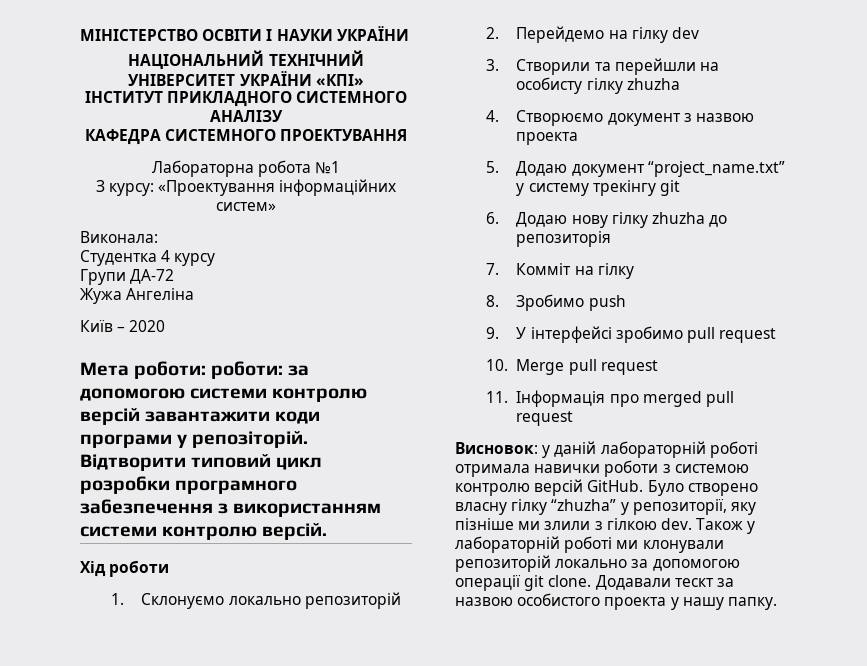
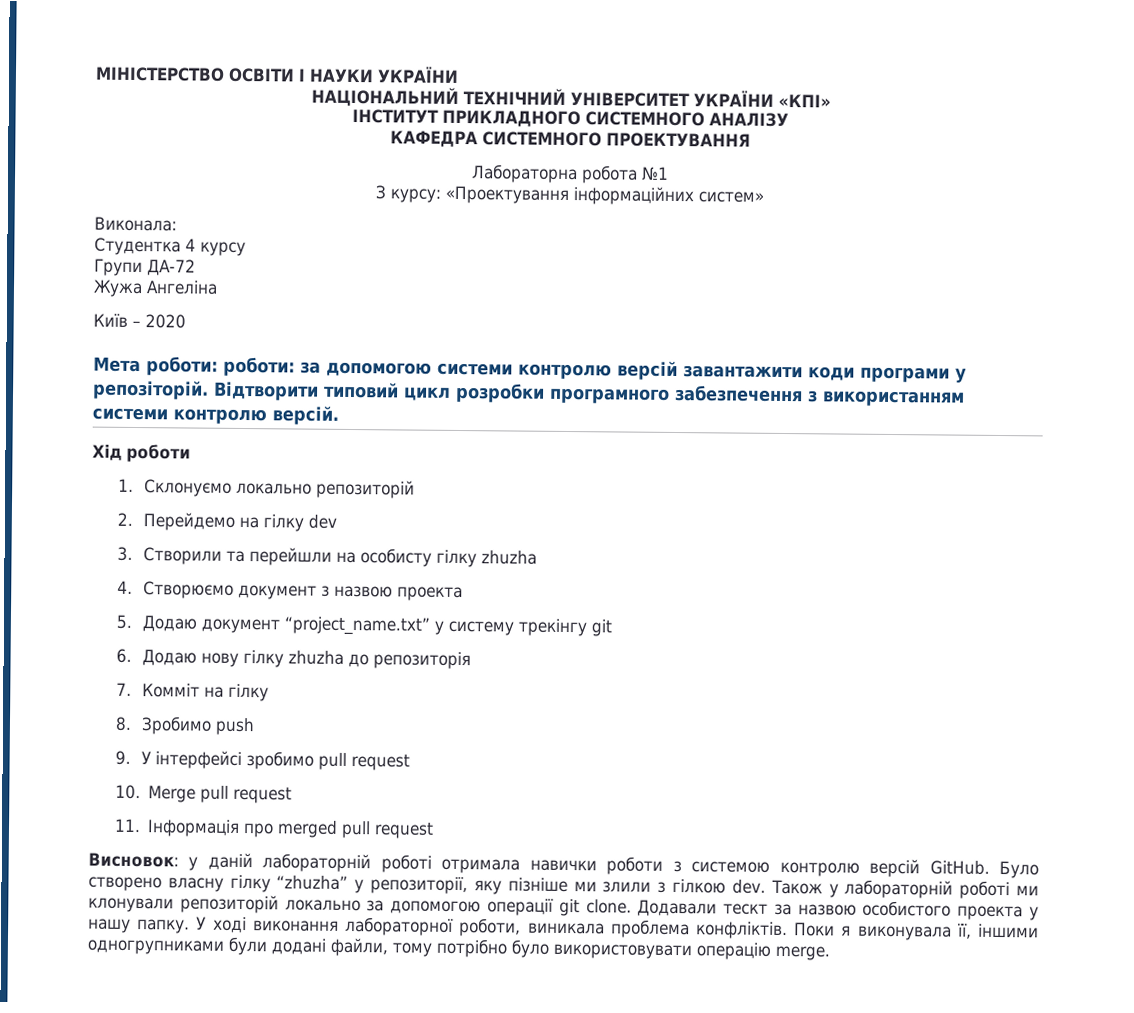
+ У ході виконання лабораторної роботи, виникала проблема конфліктів. Поки я виконувала її, іншими одногрупниками були додані файли, тому потрібно було використовувати операцію merge.

